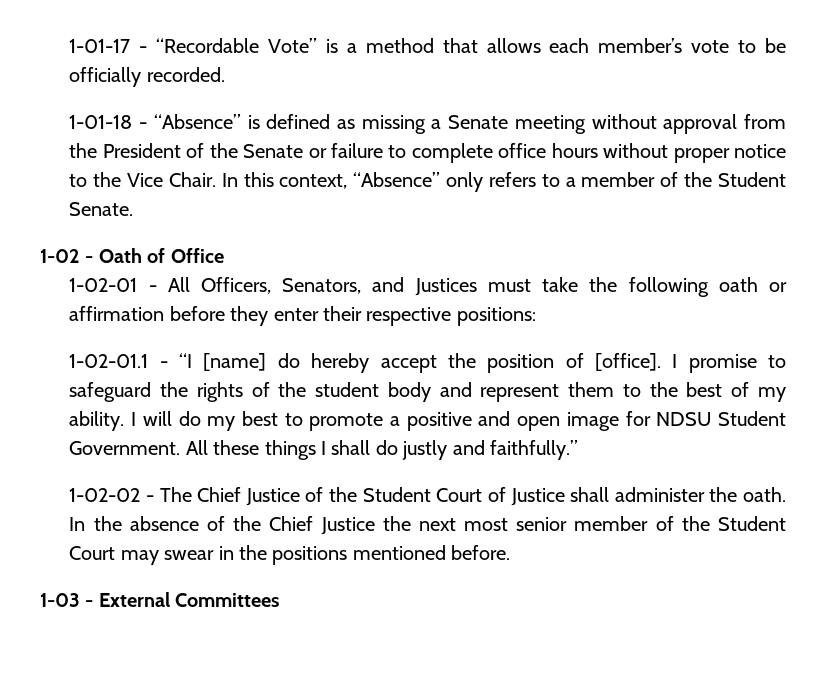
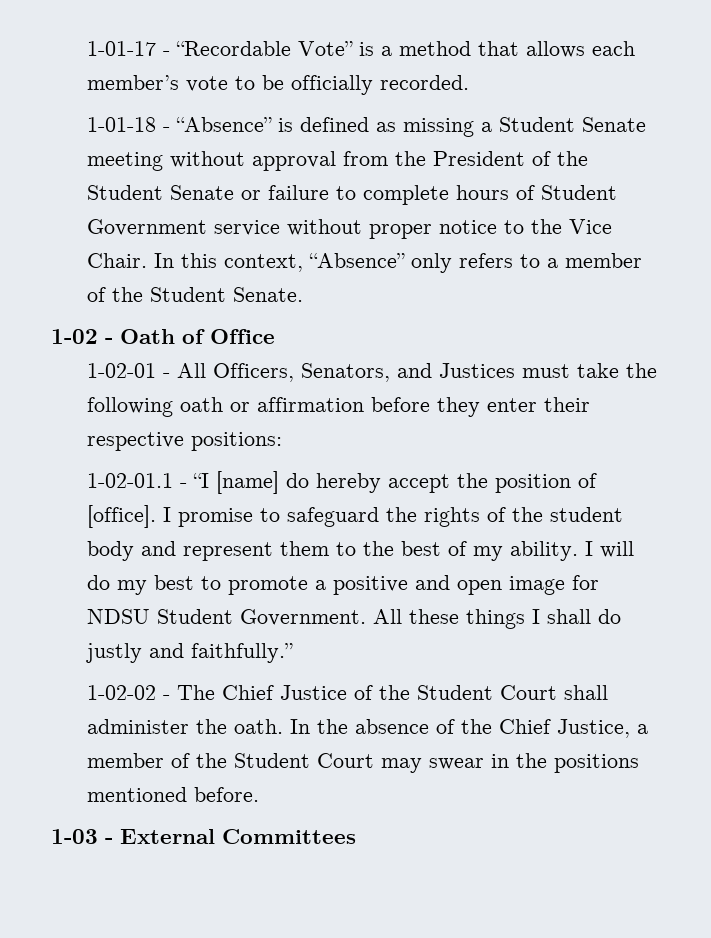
- 1-01-18 - “Absence” is defined as missing a Senate meeting without approval from the President of the Senate or failure to complete office hours without proper notice to the Vice Chair.
+ 1-01-18 - “Absence” is defined as missing a Student Senate meeting without approval from the President of the Student Senate or failure to complete hours of Student Government service without proper notice to the Vice Chair.
- 1-02-02 - The Chief Justice of the Student Court of Justice shall administer the oath.
+ 1-02-02 - The Chief Justice of the Student Court shall administer the oath.
- In the absence of the Chief Justice the next most senior member of the Student Court may swear in the positions mentioned before.
+ In the absence of the Chief Justice, a member of the Student Court may swear in the positions mentioned before.

